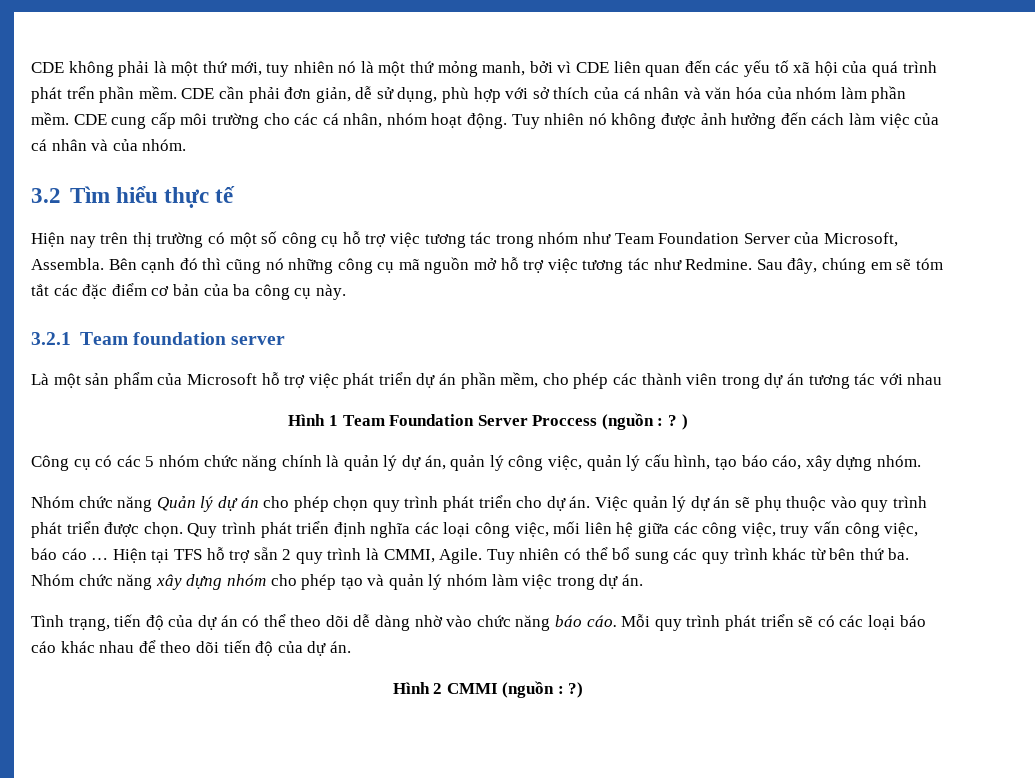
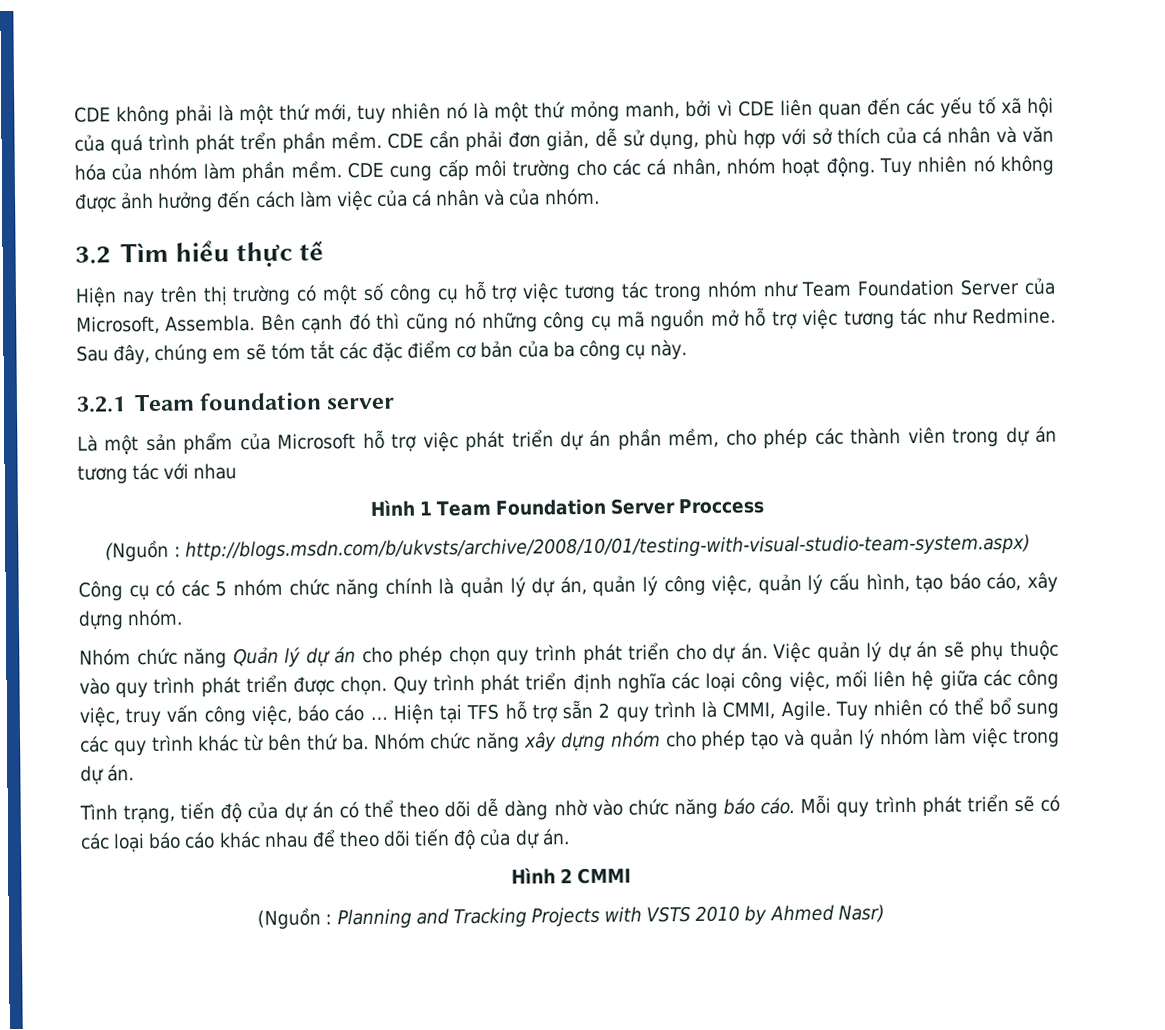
- Hình 1 Team Foundation Server Proccess (nguồn : ? )
+ Hình 1 Team Foundation Server Proccess
+ (Nguồn : http://blogs.msdn.com/b/ukvsts/archive/2008/10/01/testing-with-visual-studio-team-system.aspx)
- Hình 2 CMMI (nguồn : ?)
+ Hình 2 CMMI
+ (Nguồn : Planning and Tracking Projects with VSTS 2010 by Ahmed Nasr)

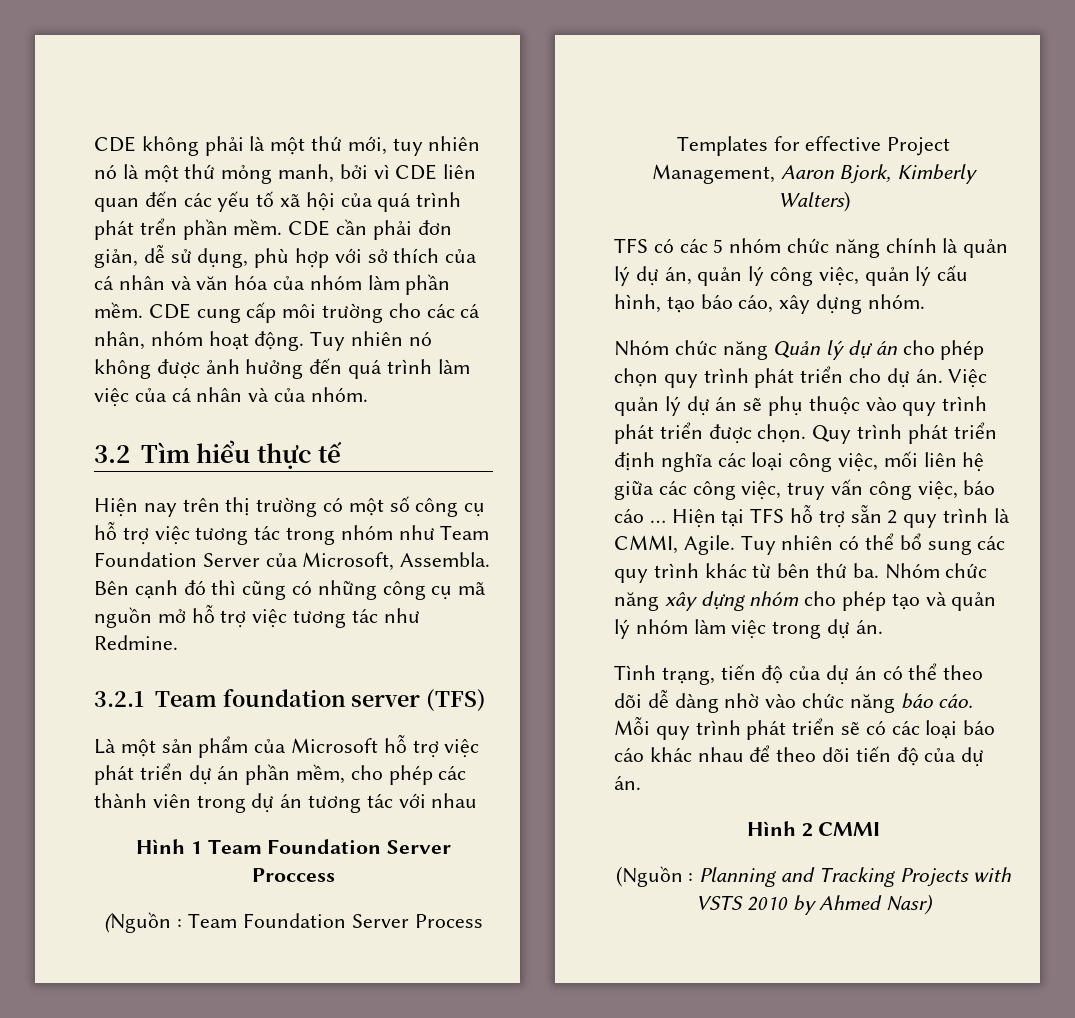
- Tuy nhiên nó không được ảnh hưởng đến cách làm việc của cá nhân và của nhóm.
+ Tuy nhiên nó không được ảnh hưởng đến quá trình làm việc của cá nhân và của nhóm.
- Bên cạnh đó thì cũng nó những công cụ mã nguồn mở hỗ trợ việc tương tác như Redmine. Sau đây, chúng em sẽ tóm tắt các đặc điểm cơ bản của ba công cụ này.
+ Bên cạnh đó thì cũng có những công cụ mã nguồn mở hỗ trợ việc tương tác như Redmine.
- 3.2.1 Team foundation server
+ 3.2.1 Team foundation server (TFS)
- (Nguồn : http://blogs.msdn.com/b/ukvsts/archive/2008/10/01/testing-with-visual-studio-team-system.aspx)
- Công cụ có các 5 nhóm chức năng chính là quản lý dự án, quản lý công việc, quản lý cấu hình, tạo báo cáo, xây dựng nhóm.
+ (Nguồn : Team Foundation Server Process Templates for effective Project Management, Aaron Bjork, Kimberly Walters)
+ TFS có các 5 nhóm chức năng chính là quản lý dự án, quản lý công việc, quản lý cấu hình, tạo báo cáo, xây dựng nhóm.

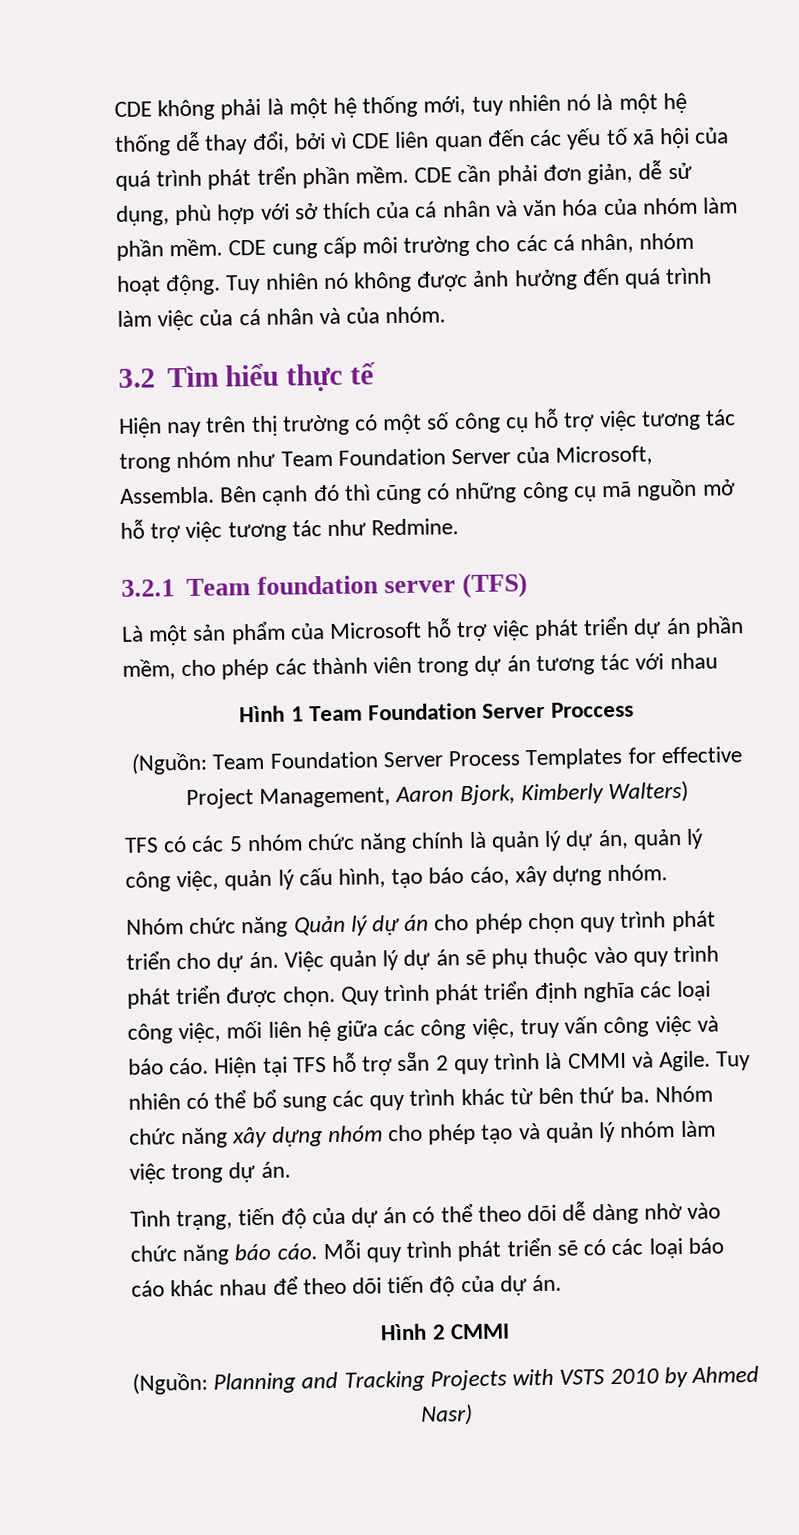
- CDE không phải là một thứ mới, tuy nhiên nó là một thứ mỏng manh, bởi vì CDE liên quan đến các yếu tố xã hội của quá trình phát trển phần mềm.
+ CDE không phải là một hệ thống mới, tuy nhiên nó là một hệ thống dễ thay đổi, bởi vì CDE liên quan đến các yếu tố xã hội của quá trình phát trển phần mềm.
- (Nguồn : Team Foundation Server Process Templates for effective Project Management, Aaron Bjork, Kimberly Walters)
+ (Nguồn: Team Foundation Server Process Templates for effective Project Management, Aaron Bjork, Kimberly Walters)
- Quy trình phát triển định nghĩa các loại công việc, mối liên hệ giữa các công việc, truy vấn công việc, báo cáo …
+ Quy trình phát triển định nghĩa các loại công việc, mối liên hệ giữa các công việc, truy vấn công việc và báo cáo.
- Hiện tại TFS hỗ trợ sẵn 2 quy trình là CMMI, Agile.
+ Hiện tại TFS hỗ trợ sẵn 2 quy trình là CMMI và Agile.
- (Nguồn : Planning and Tracking Projects with VSTS 2010 by Ahmed Nasr)
+ (Nguồn: Planning and Tracking Projects with VSTS 2010 by Ahmed Nasr)

